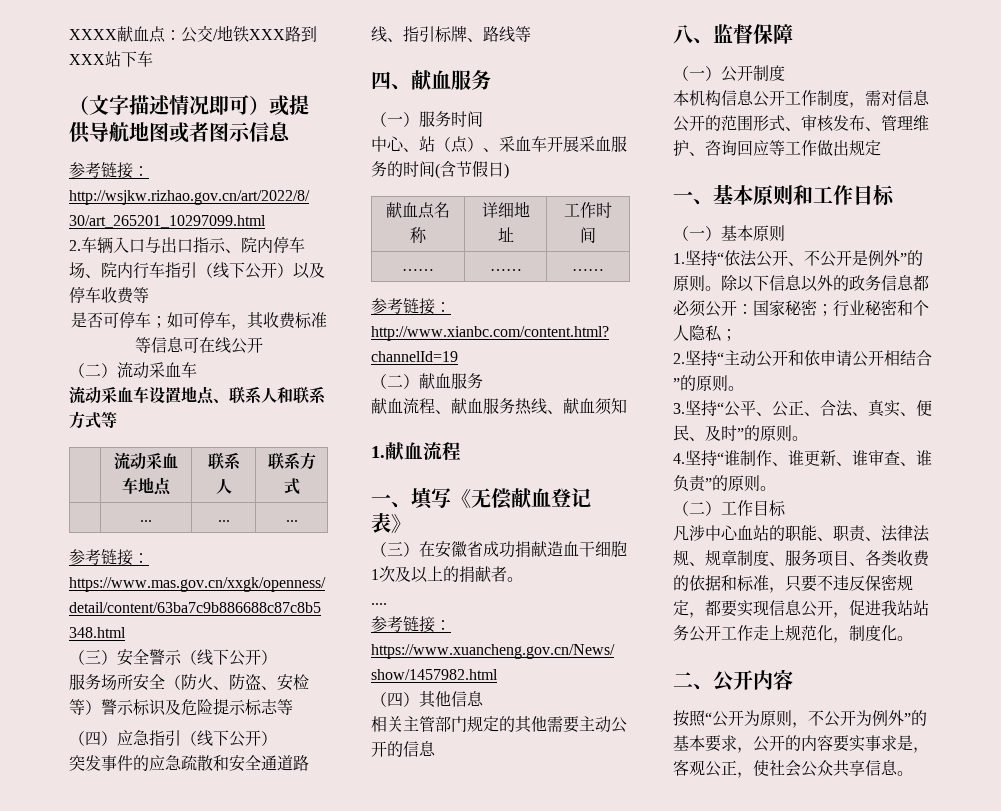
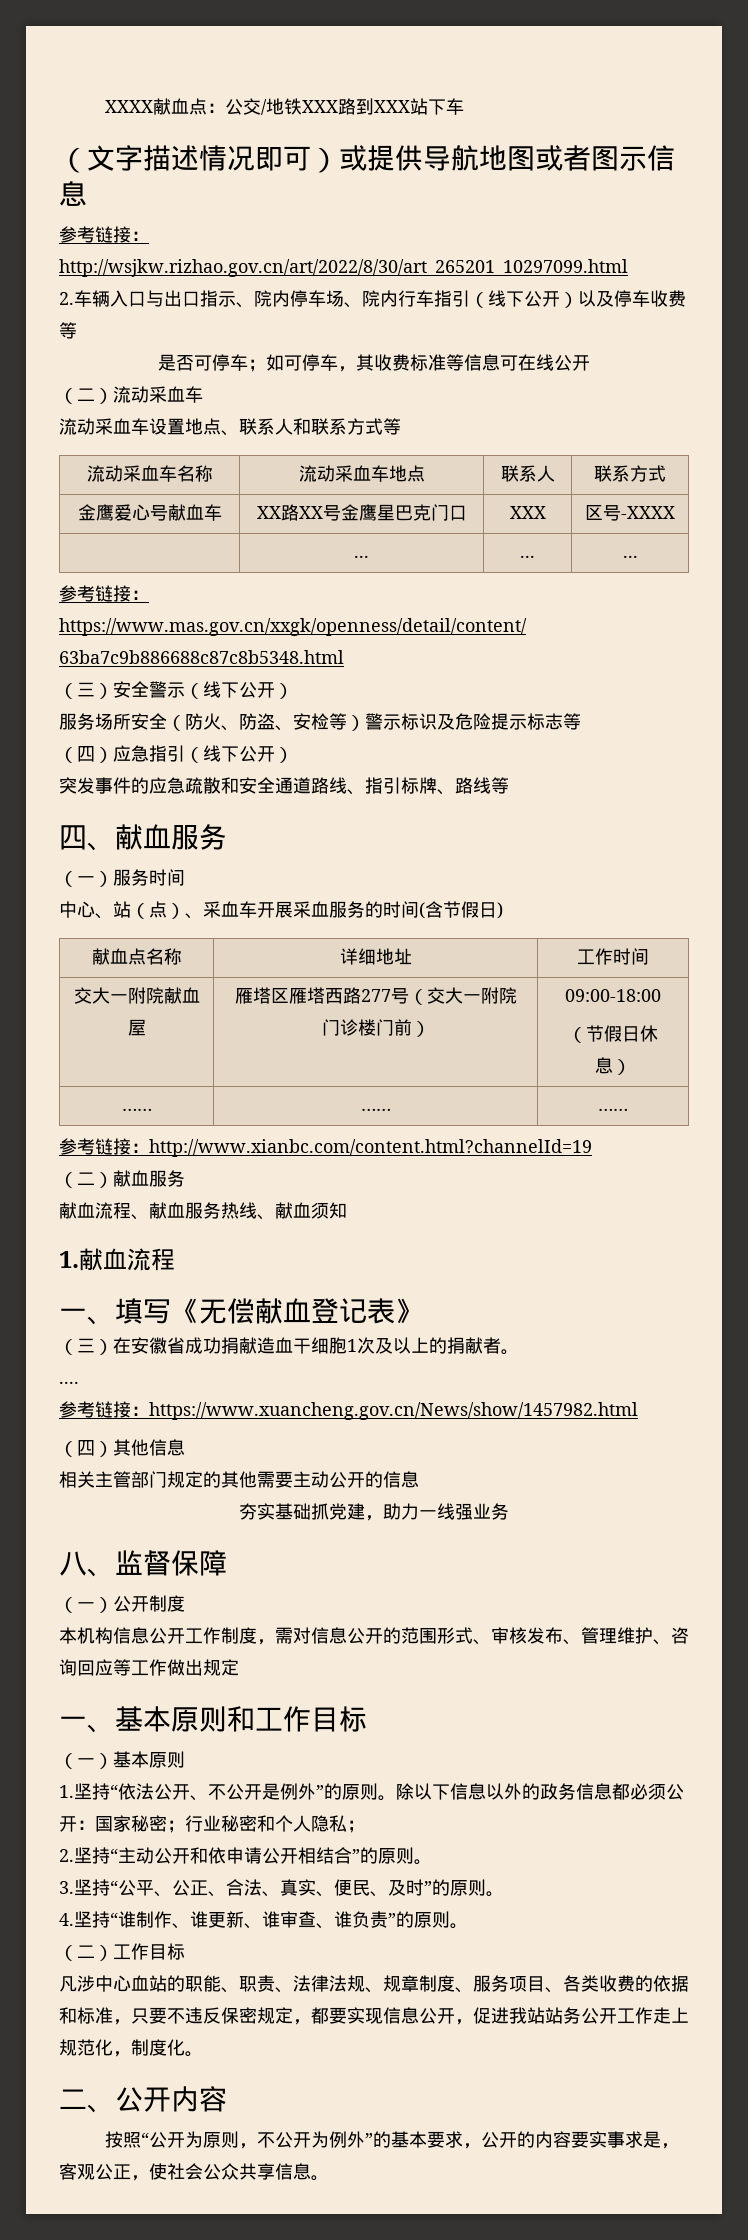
- | 流动采血车地点 | 联系人 | 联系方式
+ 流动采血车名称 | 流动采血车地点 | 联系人 | 联系方式
+ 金鹰爱心号献血车 | XX路XX号金鹰星巴克门口 | XXX | 区号-XXXX
+ 交大一附院献血屋 | 雁塔区雁塔西路277号（交大一附院门诊楼门前） | 09:00-18:00
+ （节假日休息）
+ 夯实基础抓党建，助力一线强业务

